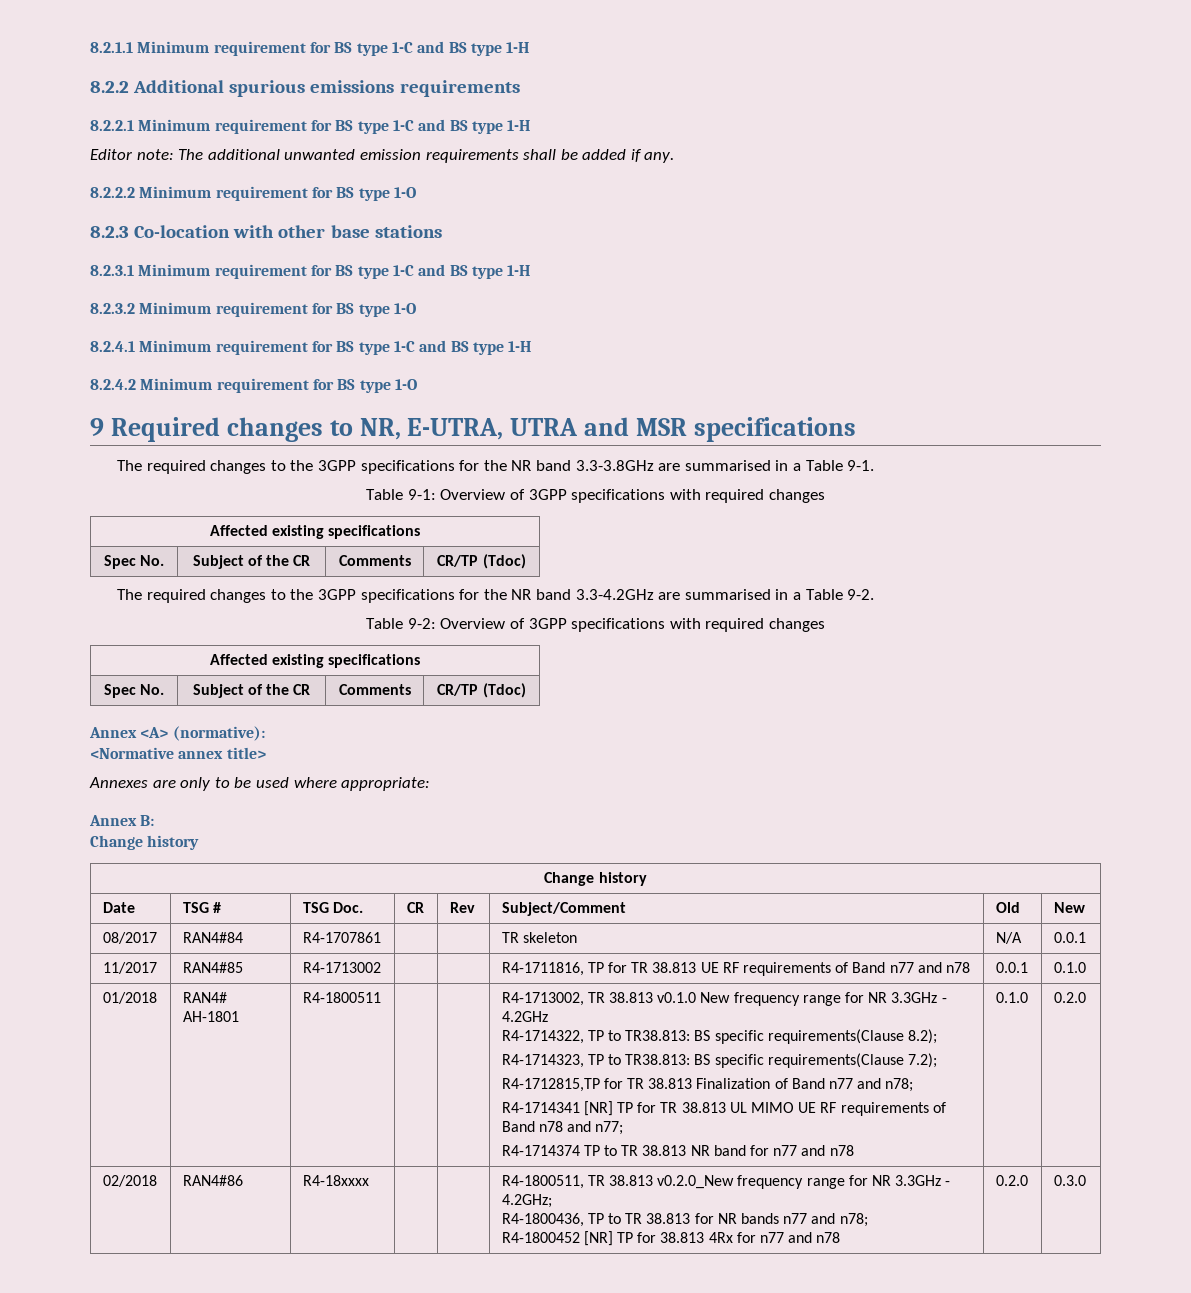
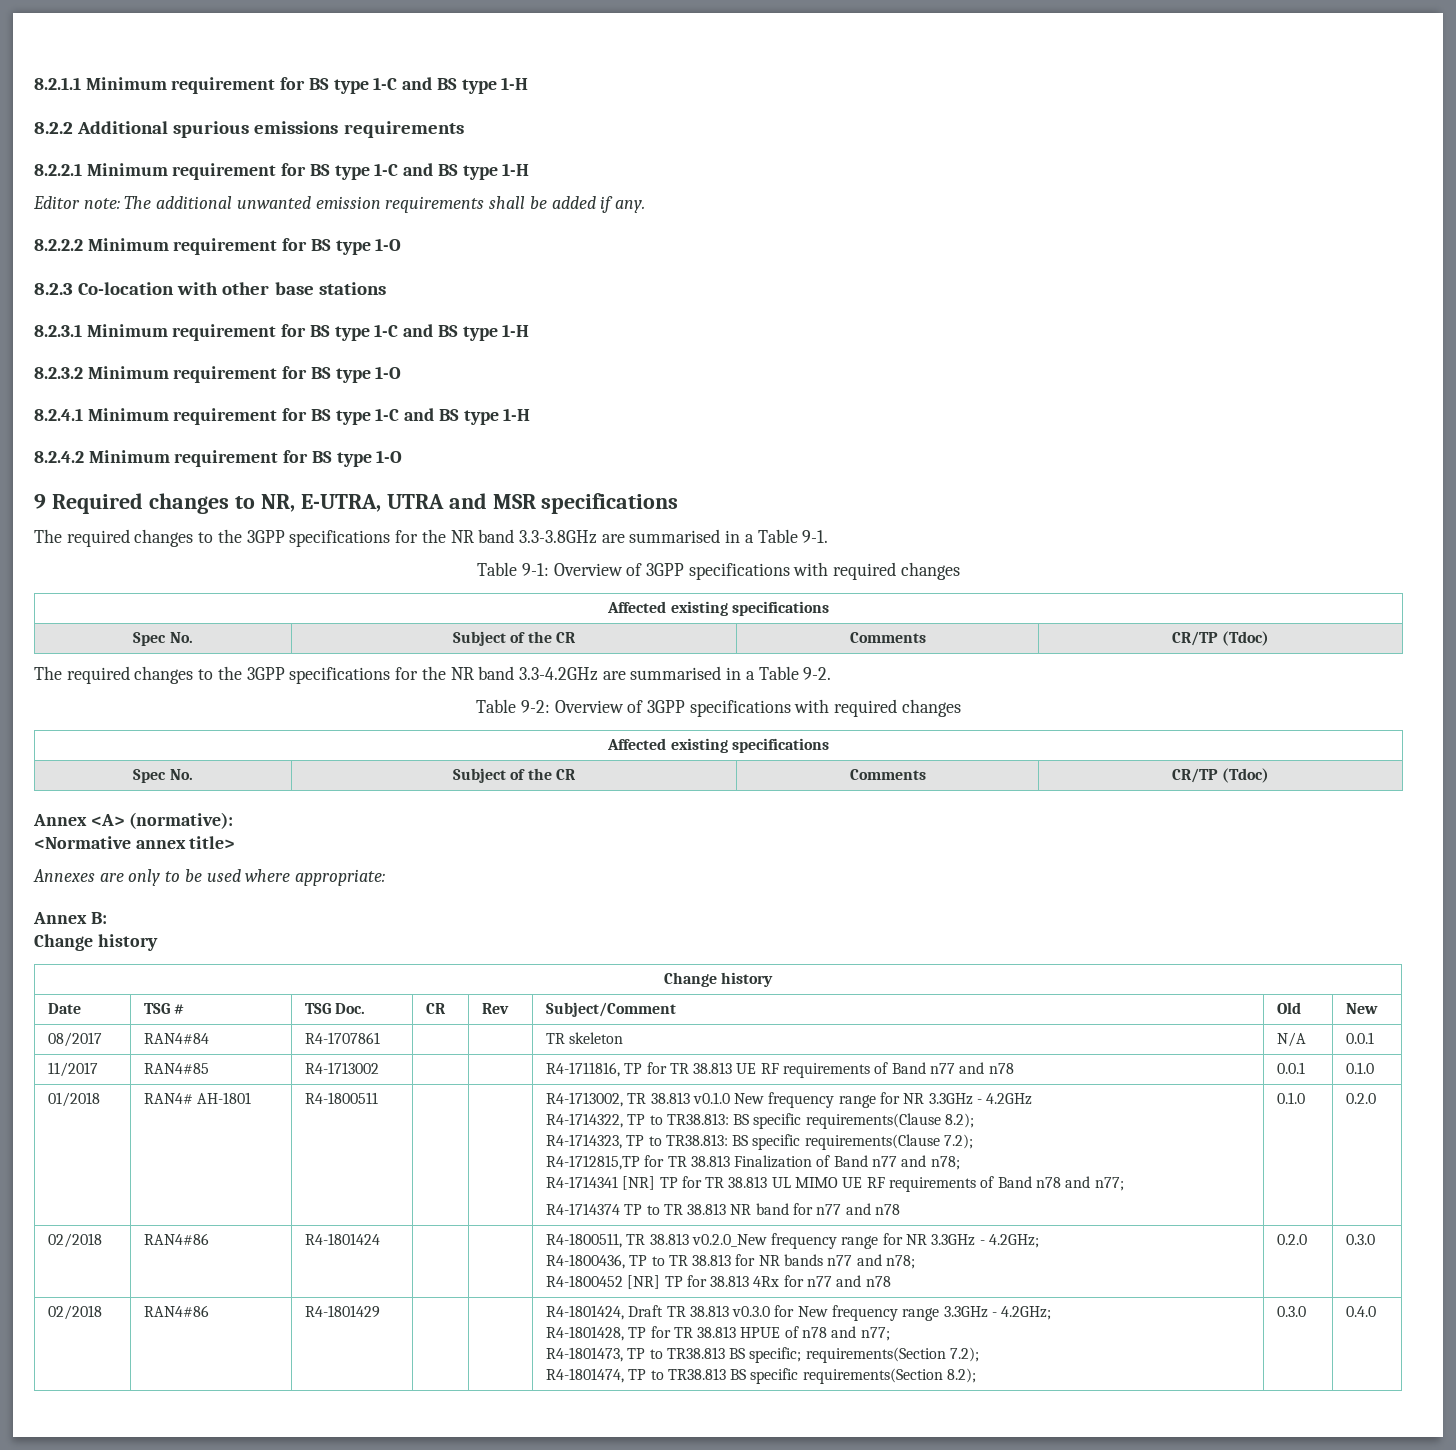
- 02/2018 | RAN4#86 | R4-18xxxx | | | R4-1800511, TR 38.813 v0.2.0_New frequency range for NR 3.3GHz - 4.2GHz;
+ 02/2018 | RAN4#86 | R4-1801424 | | | R4-1800511, TR 38.813 v0.2.0_New frequency range for NR 3.3GHz - 4.2GHz;
+ 02/2018 | RAN4#86 | R4-1801429 | | | R4-1801424, Draft TR 38.813 v0.3.0 for New frequency range 3.3GHz - 4.2GHz;
+ R4-1801428, TP for TR 38.813 HPUE of n78 and n77;
+ R4-1801473, TP to TR38.813 BS specific; requirements(Section 7.2);
+ R4-1801474, TP to TR38.813 BS specific requirements(Section 8.2); | 0.3.0 | 0.4.0

